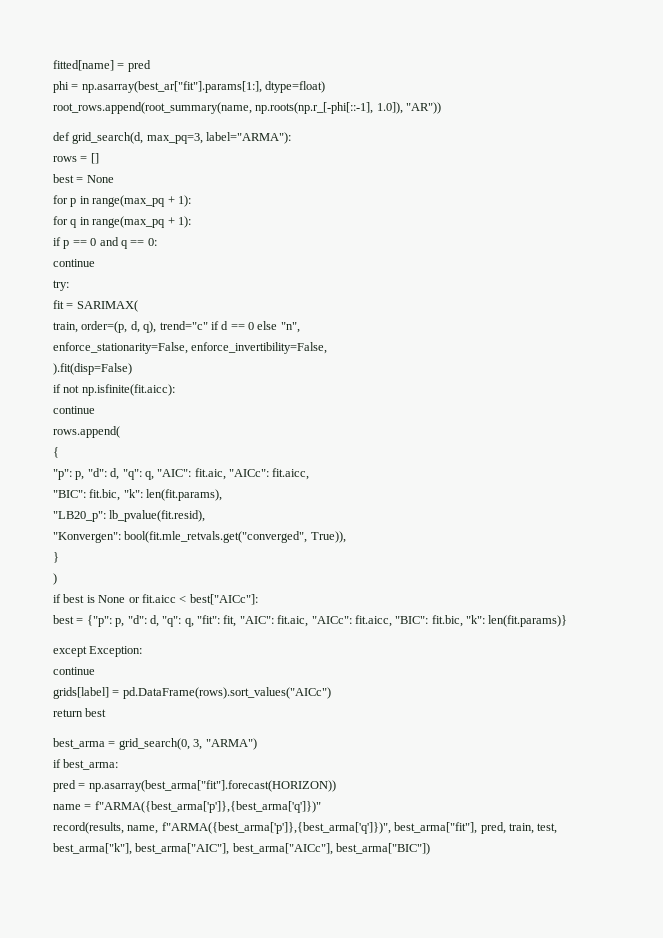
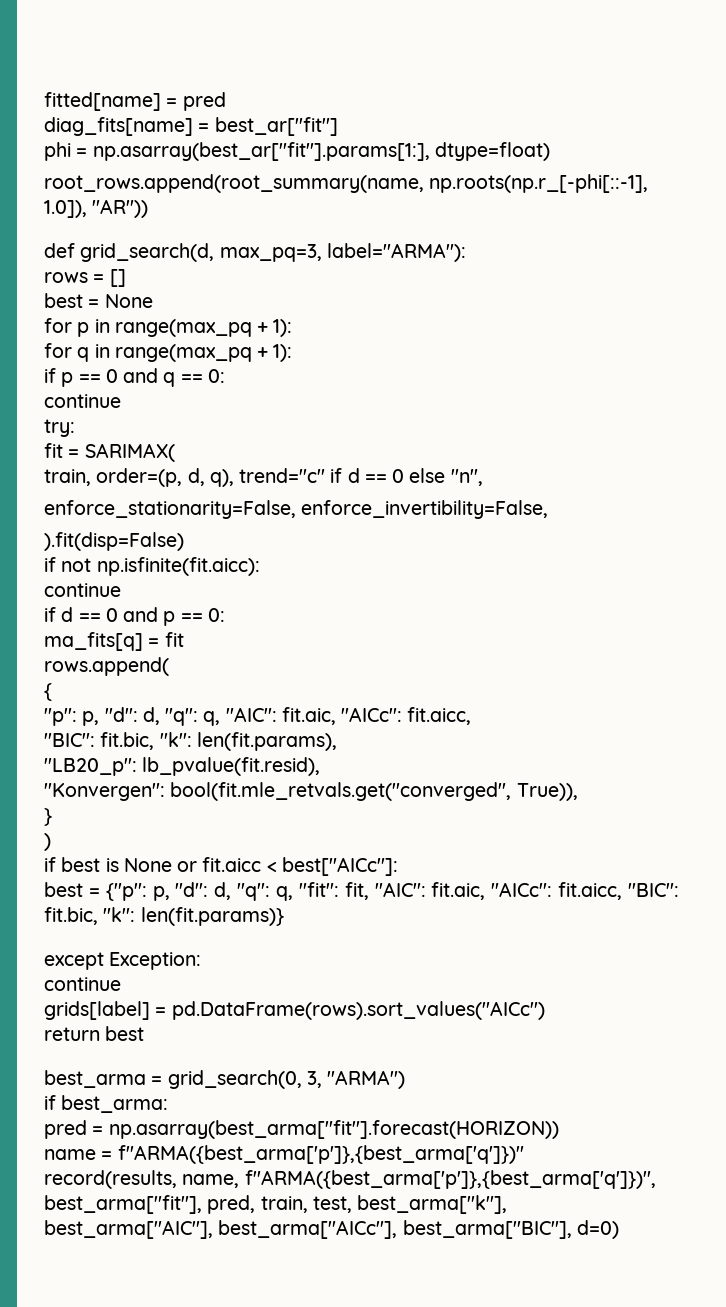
+ diag_fits[name] = best_ar["fit"]
+ if d == 0 and p == 0:
+ ma_fits[q] = fit
- record(results, name, f"ARMA({best_arma['p']},{best_arma['q']})", best_arma["fit"], pred, train, test, best_arma["k"], best_arma["AIC"], best_arma["AICc"], best_arma["BIC"])
+ record(results, name, f"ARMA({best_arma['p']},{best_arma['q']})", best_arma["fit"], pred, train, test, best_arma["k"], best_arma["AIC"], best_arma["AICc"], best_arma["BIC"], d=0)

